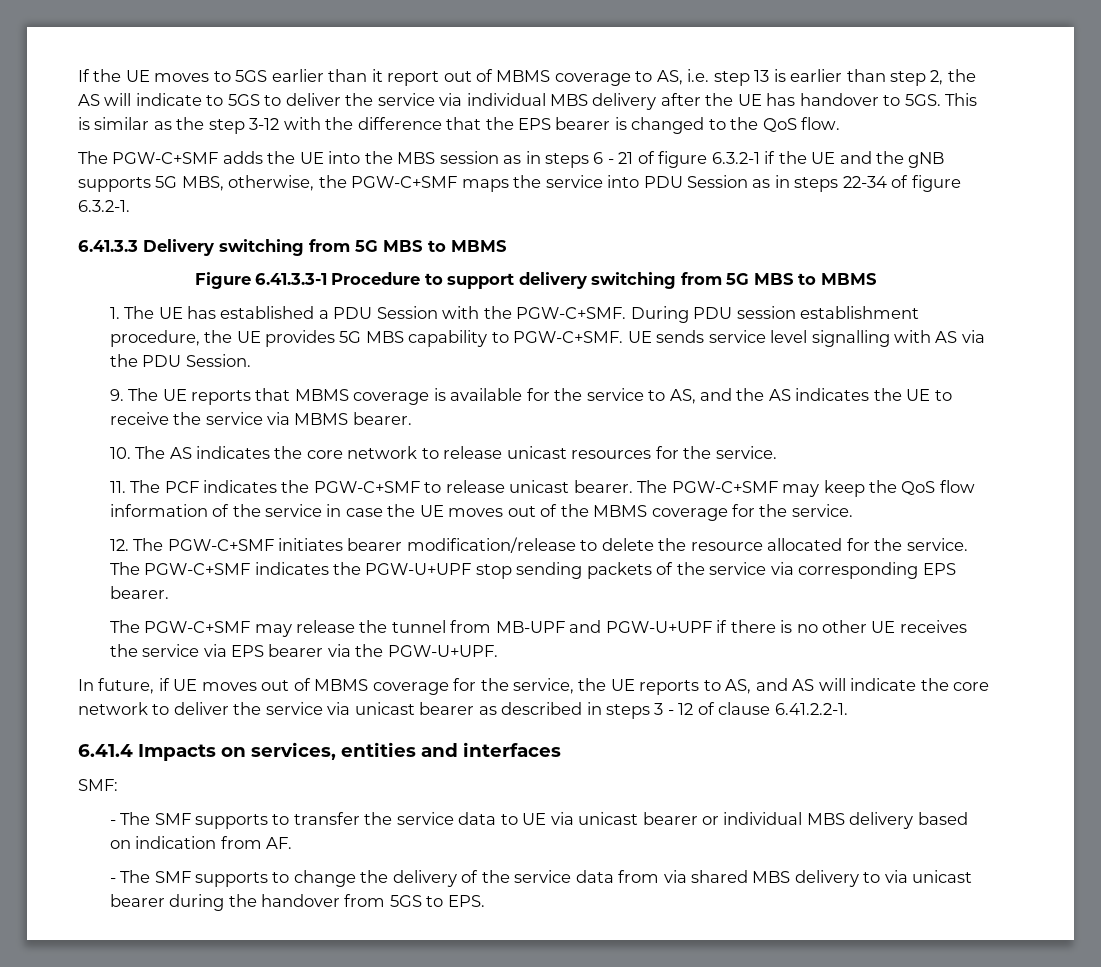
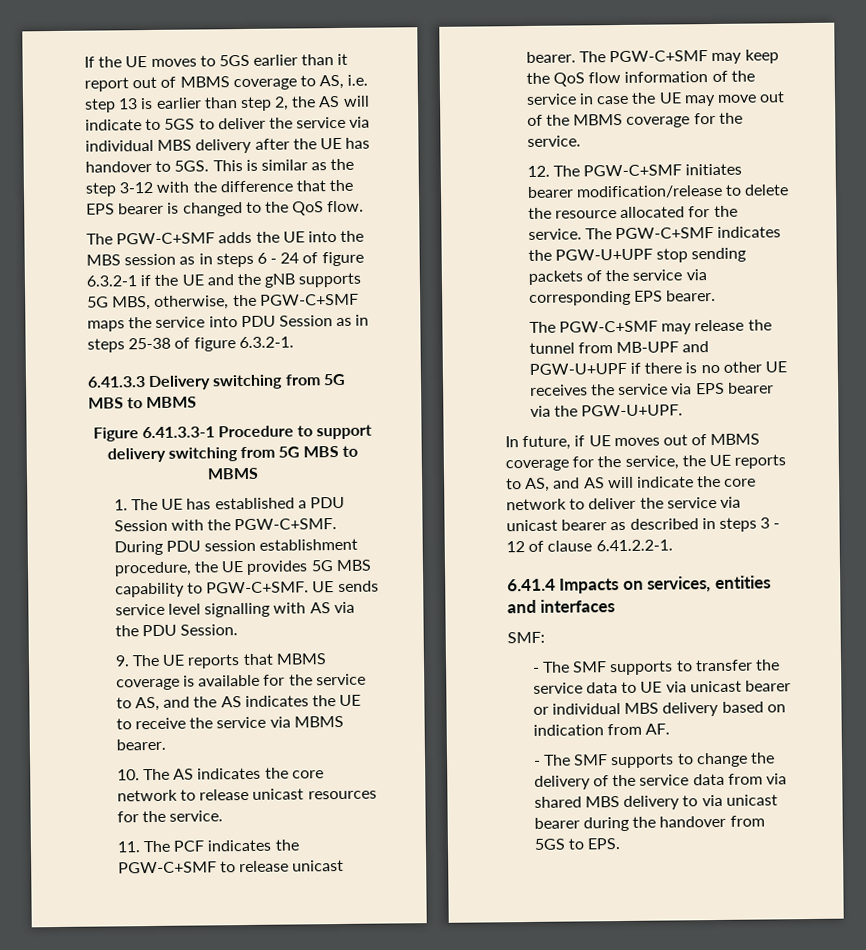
- The PGW-C+SMF adds the UE into the MBS session as in steps 6 - 21 of figure 6.3.2-1 if the UE and the gNB supports 5G MBS, otherwise, the PGW-C+SMF maps the service into PDU Session as in steps 22-34 of figure 6.3.2-1.
+ The PGW-C+SMF adds the UE into the MBS session as in steps 6 - 24 of figure 6.3.2-1 if the UE and the gNB supports 5G MBS, otherwise, the PGW-C+SMF maps the service into PDU Session as in steps 25-38 of figure 6.3.2-1.
- The PGW-C+SMF may keep the QoS flow information of the service in case the UE moves out of the MBMS coverage for the service.
+ The PGW-C+SMF may keep the QoS flow information of the service in case the UE may move out of the MBMS coverage for the service.

